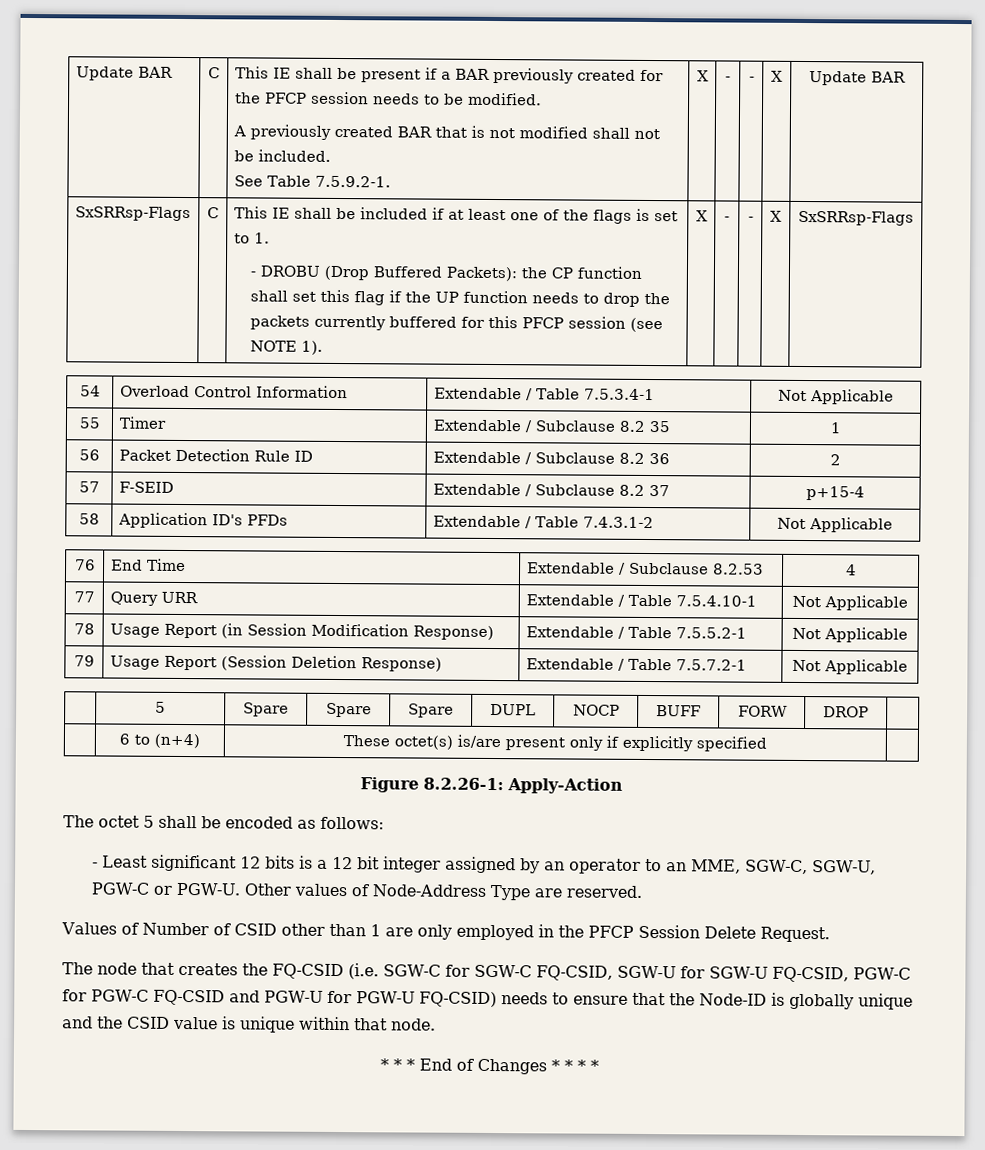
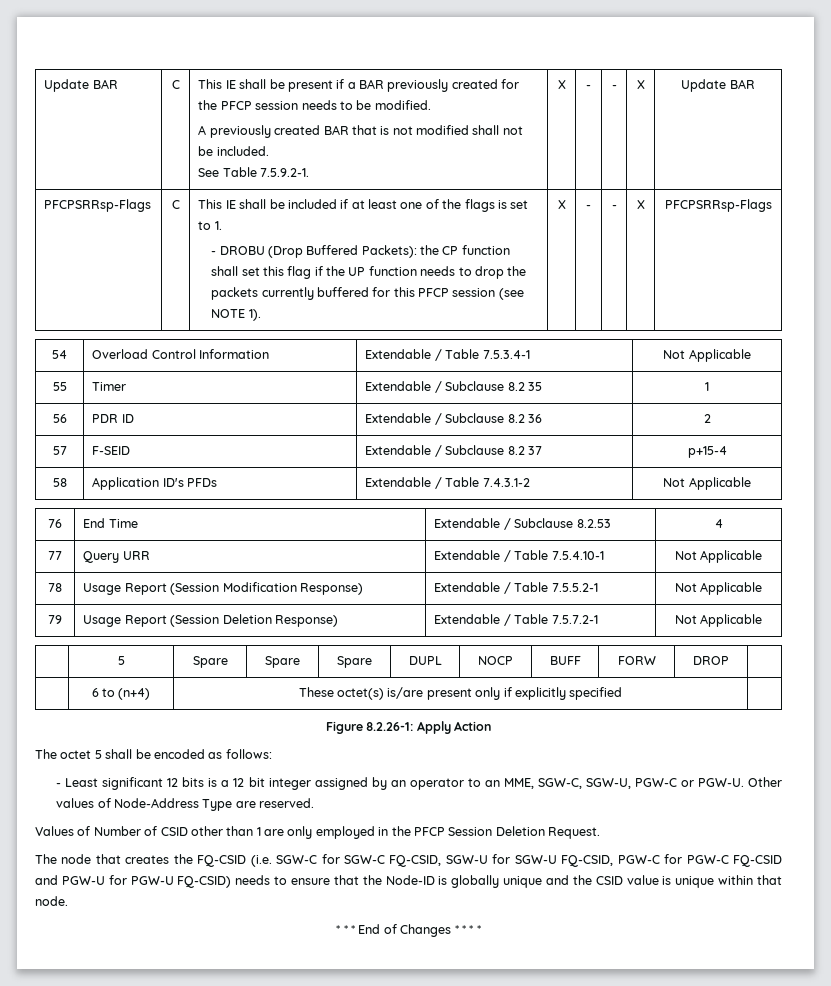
  X | Update BAR
- SxSRRsp-Flags
+ PFCPSRRsp-Flags
- X | SxSRRsp-Flags
+ X | PFCPSRRsp-Flags
- 56 | Packet Detection Rule ID | Extendable / Subclause 8.2 36 | 2
+ 56 | PDR ID | Extendable / Subclause 8.2 36 | 2
- 78 | Usage Report (in Session Modification Response) | Extendable / Table 7.5.5.2-1 | Not Applicable
+ 78 | Usage Report (Session Modification Response) | Extendable / Table 7.5.5.2-1 | Not Applicable
- Figure 8.2.26-1: Apply-Action
+ Figure 8.2.26-1: Apply Action
- Values of Number of CSID other than 1 are only employed in the PFCP Session Delete Request.
+ Values of Number of CSID other than 1 are only employed in the PFCP Session Deletion Request.

